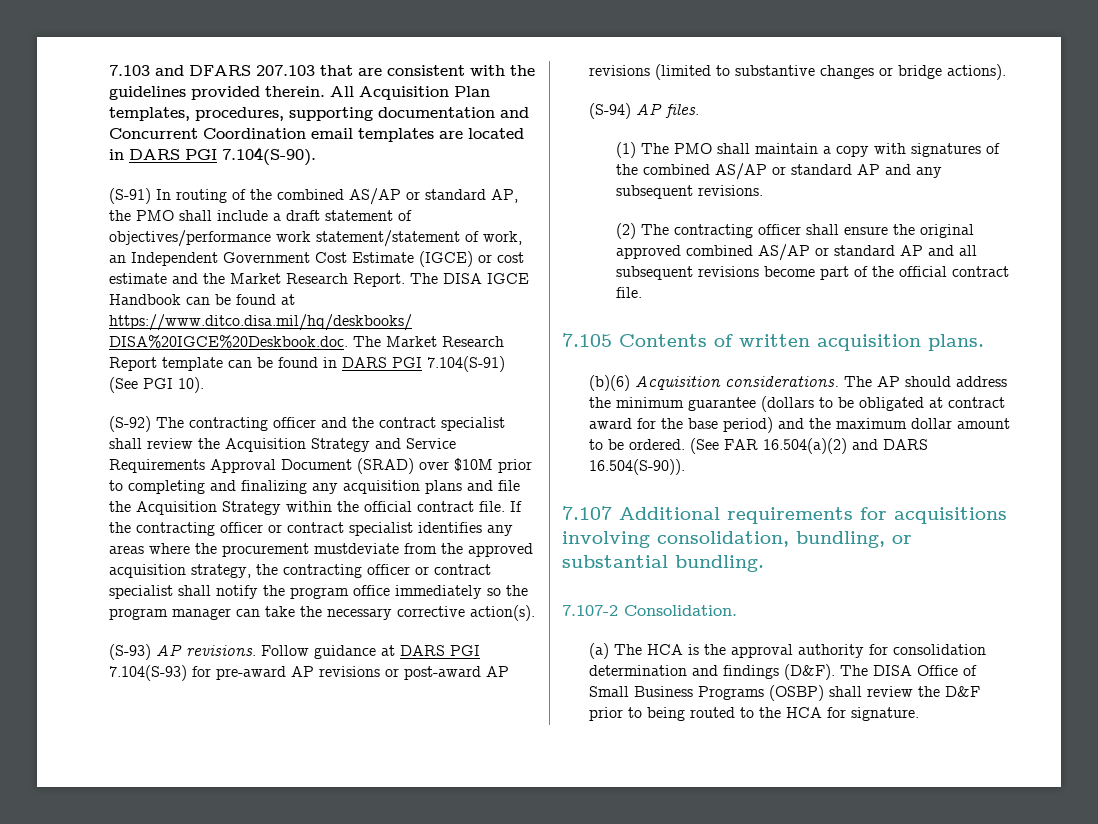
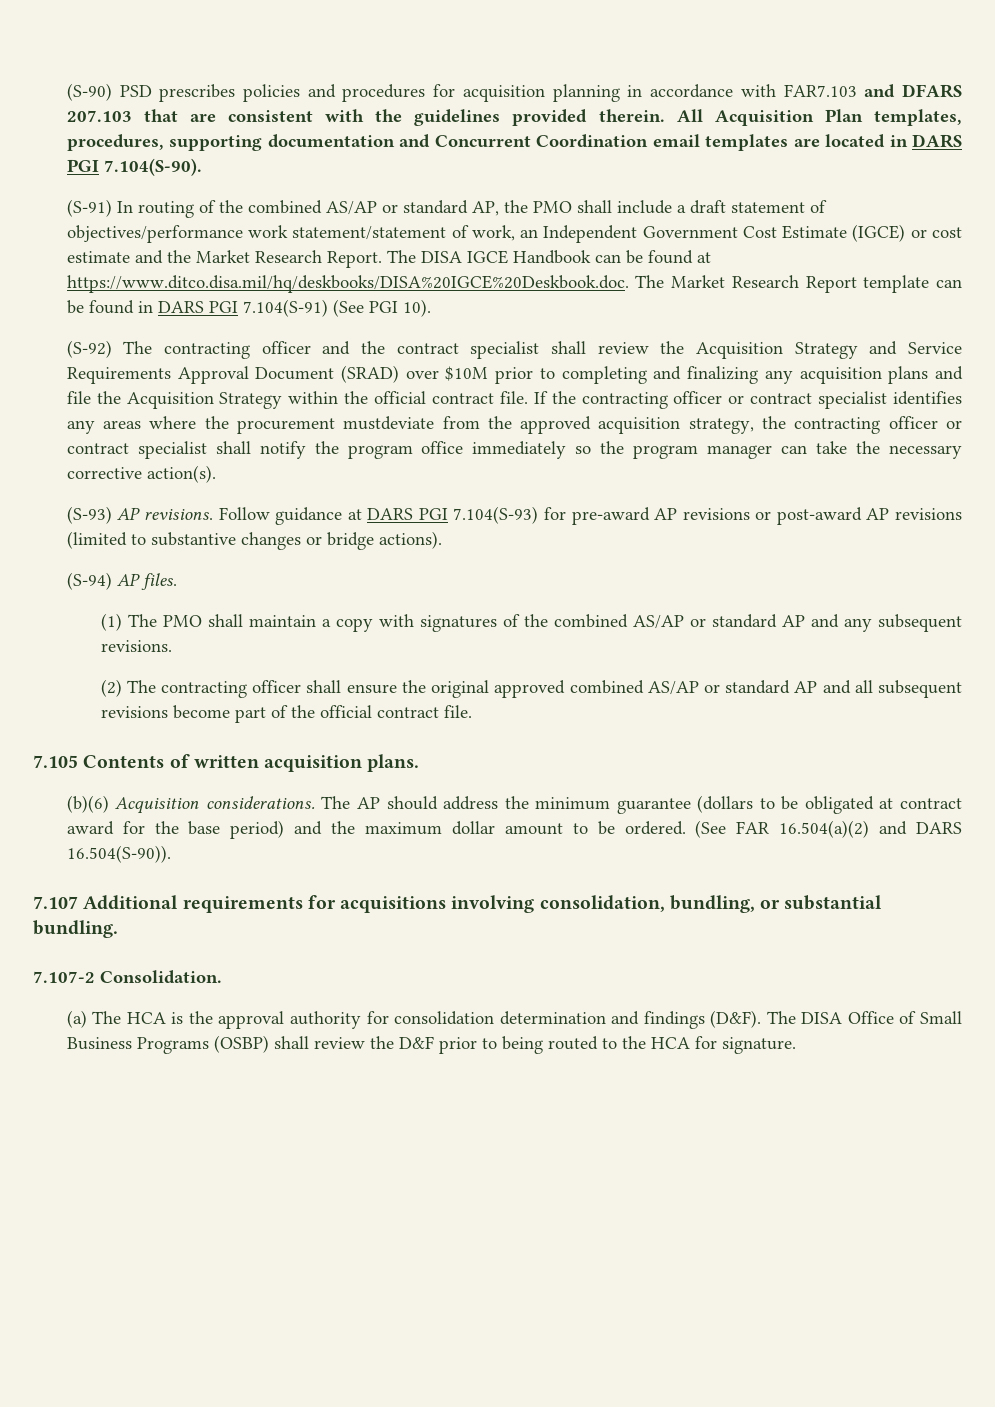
- 7.103 and DFARS 207.103 that are consistent with the guidelines provided therein.
+ (S-90) PSD prescribes policies and procedures for acquisition planning in accordance with FAR7.103 and DFARS 207.103 that are consistent with the guidelines provided therein.

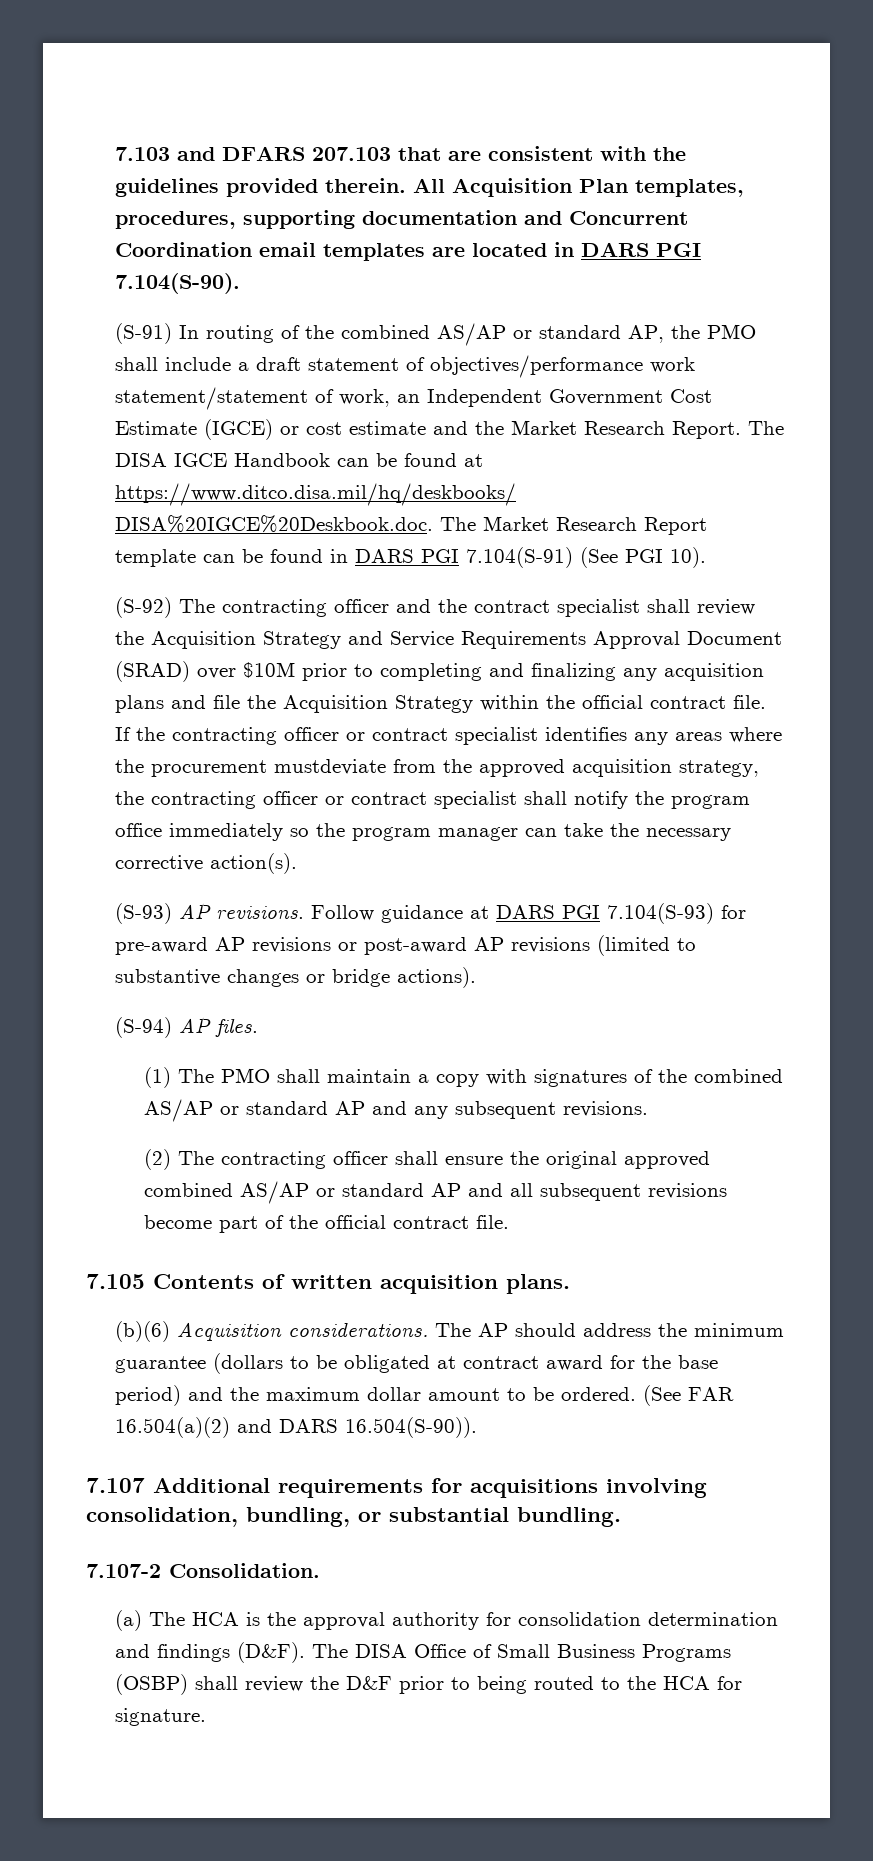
- (S-90) PSD prescribes policies and procedures for acquisition planning in accordance with FAR7.103 and DFARS 207.103 that are consistent with the guidelines provided therein.
+ 7.103 and DFARS 207.103 that are consistent with the guidelines provided therein.

